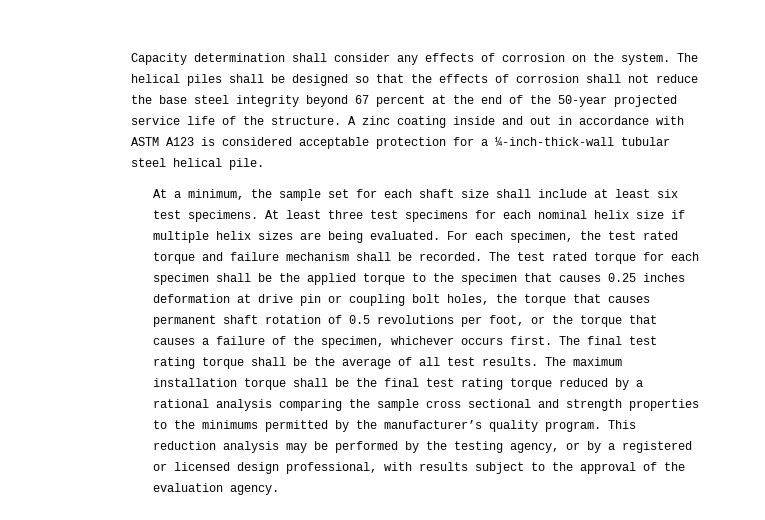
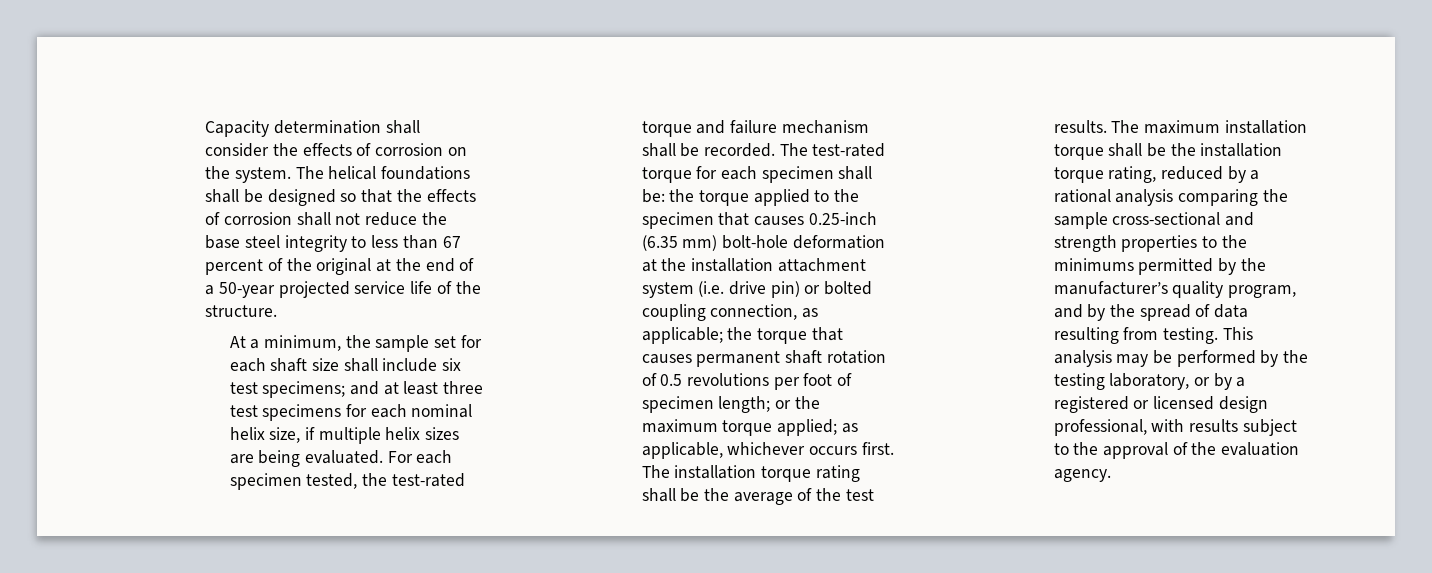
- Capacity determination shall consider any effects of corrosion on the system.
+ Capacity determination shall consider the effects of corrosion on the system.
- The helical piles shall be designed so that the effects of corrosion shall not reduce the base steel integrity beyond 67 percent at the end of the 50-year projected service life of the structure. A zinc coating inside and out in accordance with ASTM A123 is considered acceptable protection for a ¼-inch-thick-wall tubular steel helical pile.
+ The helical foundations shall be designed so that the effects of corrosion shall not reduce the base steel integrity to less than 67 percent of the original at the end of a 50-year projected service life of the structure.
- At a minimum, the sample set for each shaft size shall include at least six test specimens. At least three test specimens for each nominal helix size if multiple helix sizes are being evaluated.
+ At a minimum, the sample set for each shaft size shall include six test specimens; and at least three test specimens for each nominal helix size, if multiple helix sizes are being evaluated.
- For each specimen, the test rated torque and failure mechanism shall be recorded.
+ For each specimen tested, the test-rated torque and failure mechanism shall be recorded.
- The test rated torque for each specimen shall be the applied torque to the specimen that causes 0.25 inches deformation at drive pin or coupling bolt holes, the torque that causes permanent shaft rotation of 0.5 revolutions per foot, or the torque that causes a failure of the specimen, whichever occurs first. The final test rating torque shall be the average of all test results.
+ The test-rated torque for each specimen shall be: the torque applied to the specimen that causes 0.25-inch (6.35 mm) bolt-hole deformation at the installation attachment system (i.e. drive pin) or bolted coupling connection, as applicable; the torque that causes permanent shaft rotation of 0.5 revolutions per foot of specimen length; or the maximum torque applied; as applicable, whichever occurs first. The installation torque rating shall be the average of the test results.
- The maximum installation torque shall be the final test rating torque reduced by a rational analysis comparing the sample cross sectional and strength properties to the minimums permitted by the manufacturer’s quality program. This reduction analysis may be performed by the testing agency, or by a registered or licensed design professional, with results subject to the approval of the evaluation agency.
+ The maximum installation torque shall be the installation torque rating, reduced by a rational analysis comparing the sample cross-sectional and strength properties to the minimums permitted by the manufacturer’s quality program, and by the spread of data resulting from testing. This analysis may be performed by the testing laboratory, or by a registered or licensed design professional, with results subject to the approval of the evaluation agency.

